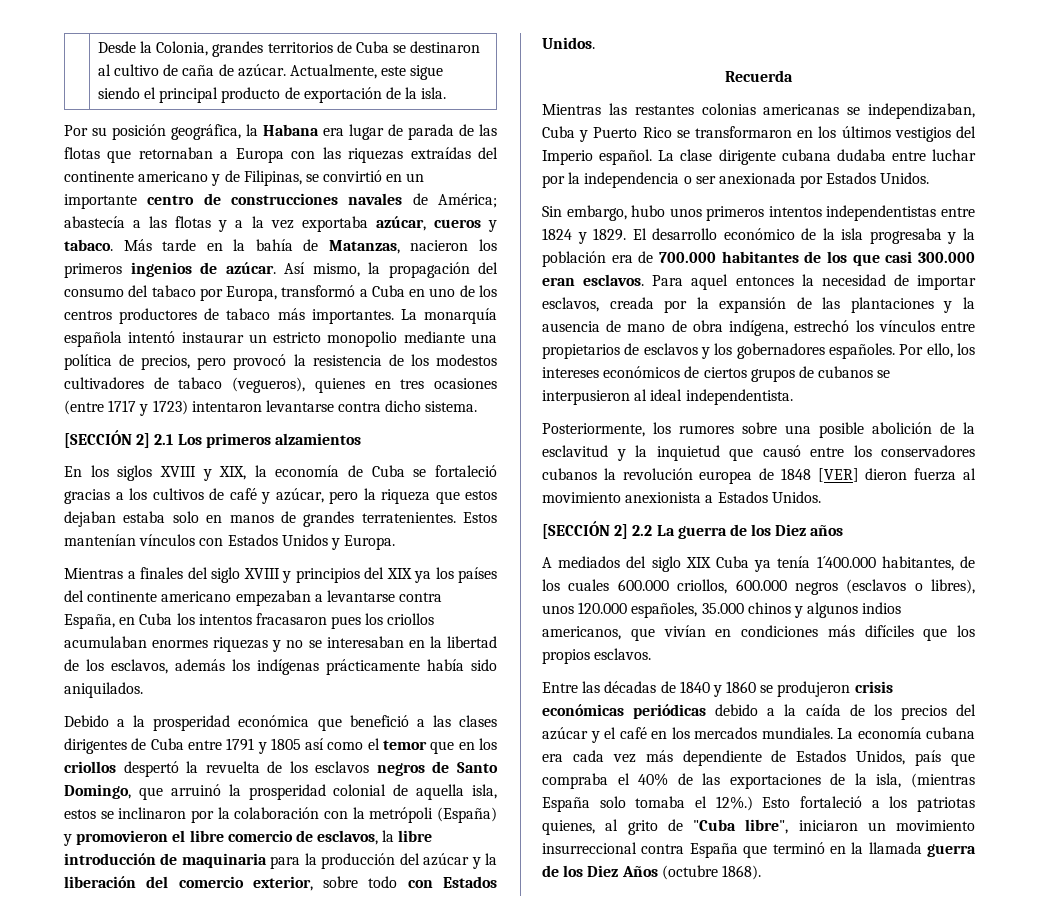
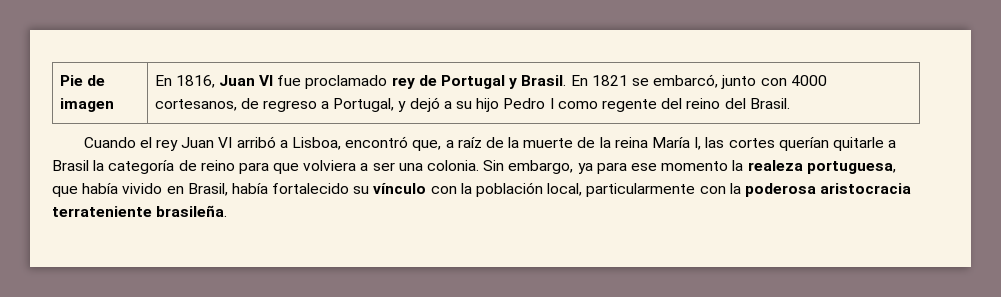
- | Desde la Colonia, grandes territorios de Cuba se destinaron al cultivo de caña de azúcar. Actualmente, este sigue siendo el principal producto de exportación de la isla.
- Por su posición geográfica, la Habana era lugar de parada de las flotas que retornaban a Europa con las riquezas extraídas del continente americano y de Filipinas, se convirtió en un importante centro de construcciones navales de América; abastecía a las flotas y a la vez exportaba azúcar, cueros y tabaco. Más tarde en la bahía de Matanzas, nacieron los primeros ingenios de azúcar. Así mismo, la propagación del consumo del tabaco por Europa, transformó a Cuba en uno de los centros productores de tabaco más importantes. La monarquía española intentó instaurar un estricto monopolio mediante una política de precios, pero provocó la resistencia de los modestos cultivadores de tabaco (vegueros), quienes en tres ocasiones (entre 1717 y 1723) intentaron levantarse contra dicho sistema.
- [SECCIÓN 2] 2.1 Los primeros alzamientos
- En los siglos XVIII y XIX, la economía de Cuba se fortaleció gracias a los cultivos de café y azúcar, pero la riqueza que estos dejaban estaba solo en manos de grandes terratenientes. Estos mantenían vínculos con Estados Unidos y Europa.
- Mientras a finales del siglo XVIII y principios del XIX ya los países del continente americano empezaban a levantarse contra España, en Cuba los intentos fracasaron pues los criollos acumulaban enormes riquezas y no se interesaban en la libertad de los esclavos, además los indígenas prácticamente había sido aniquilados.
- Debido a la prosperidad económica que benefició a las clases dirigentes de Cuba entre 1791 y 1805 así como el temor que en los criollos despertó la revuelta de los esclavos negros de Santo Domingo, que arruinó la prosperidad colonial de aquella isla, estos se inclinaron por la colaboración con la metrópoli (España) y promovieron el libre comercio de esclavos, la libre introducción de maquinaria para la producción del azúcar y la liberación del comercio exterior, sobre todo con Estados Unidos.
- Recuerda
- Mientras las restantes colonias americanas se independizaban, Cuba y Puerto Rico se transformaron en los últimos vestigios del Imperio español. La clase dirigente cubana dudaba entre luchar por la independencia o ser anexionada por Estados Unidos.
- Sin embargo, hubo unos primeros intentos independentistas entre 1824 y 1829. El desarrollo económico de la isla progresaba y la población era de 700.000 habitantes de los que casi 300.000 eran esclavos. Para aquel entonces la necesidad de importar esclavos, creada por la expansión de las plantaciones y la ausencia de mano de obra indígena, estrechó los vínculos entre propietarios de esclavos y los gobernadores españoles. Por ello, los intereses económicos de ciertos grupos de cubanos se interpusieron al ideal independentista.
- Posteriormente, los rumores sobre una posible abolición de la esclavitud y la inquietud que causó entre los conservadores cubanos la revolución europea de 1848 [VER] dieron fuerza al movimiento anexionista a Estados Unidos.
- [SECCIÓN 2] 2.2 La guerra de los Diez años
- A mediados del siglo XIX Cuba ya tenía 1´400.000 habitantes, de los cuales 600.000 criollos, 600.000 negros (esclavos o libres), unos 120.000 españoles, 35.000 chinos y algunos indios americanos, que vivían en condiciones más difíciles que los propios esclavos.
- Entre las décadas de 1840 y 1860 se produjeron crisis económicas periódicas debido a la caída de los precios del azúcar y el café en los mercados mundiales. La economía cubana era cada vez más dependiente de Estados Unidos, país que compraba el 40% de las exportaciones de la isla, (mientras España solo tomaba el 12%.) Esto fortaleció a los patriotas quienes, al grito de "Cuba libre", iniciaron un movimiento insurreccional contra España que terminó en la llamada guerra de los Diez Años (octubre 1868).
+ Pie de imagen | En 1816, Juan VI fue proclamado rey de Portugal y Brasil. En 1821 se embarcó, junto con 4000 cortesanos, de regreso a Portugal, y dejó a su hijo Pedro I como regente del reino del Brasil.
+ Cuando el rey Juan VI arribó a Lisboa, encontró que, a raíz de la muerte de la reina María I, las cortes querían quitarle a Brasil la categoría de reino para que volviera a ser una colonia. Sin embargo, ya para ese momento la realeza portuguesa, que había vivido en Brasil, había fortalecido su vínculo con la población local, particularmente con la poderosa aristocracia terrateniente brasileña.

